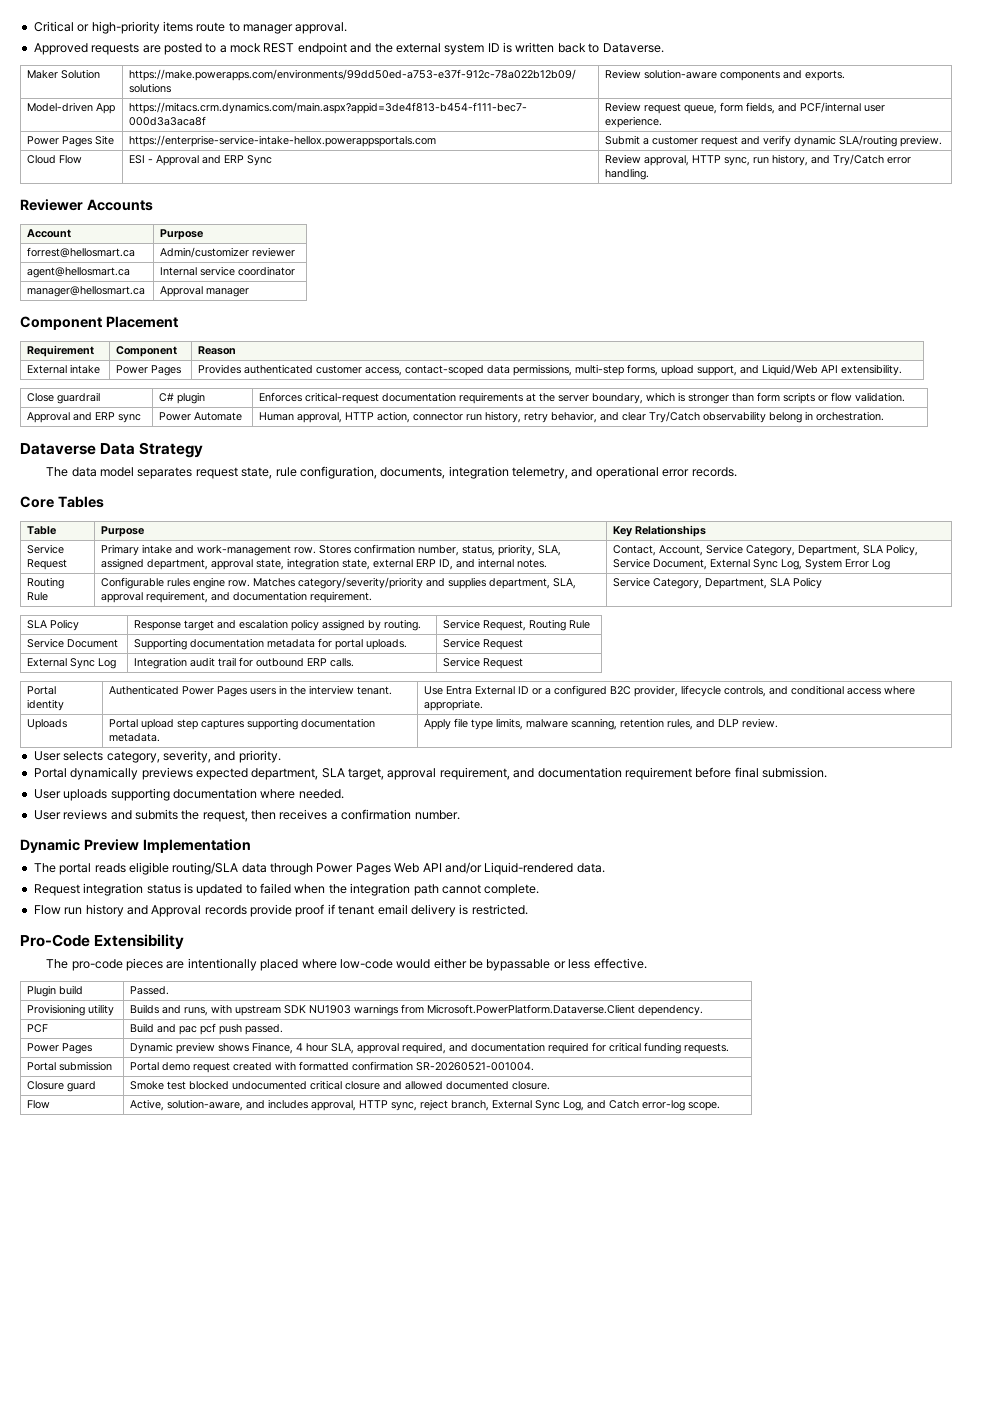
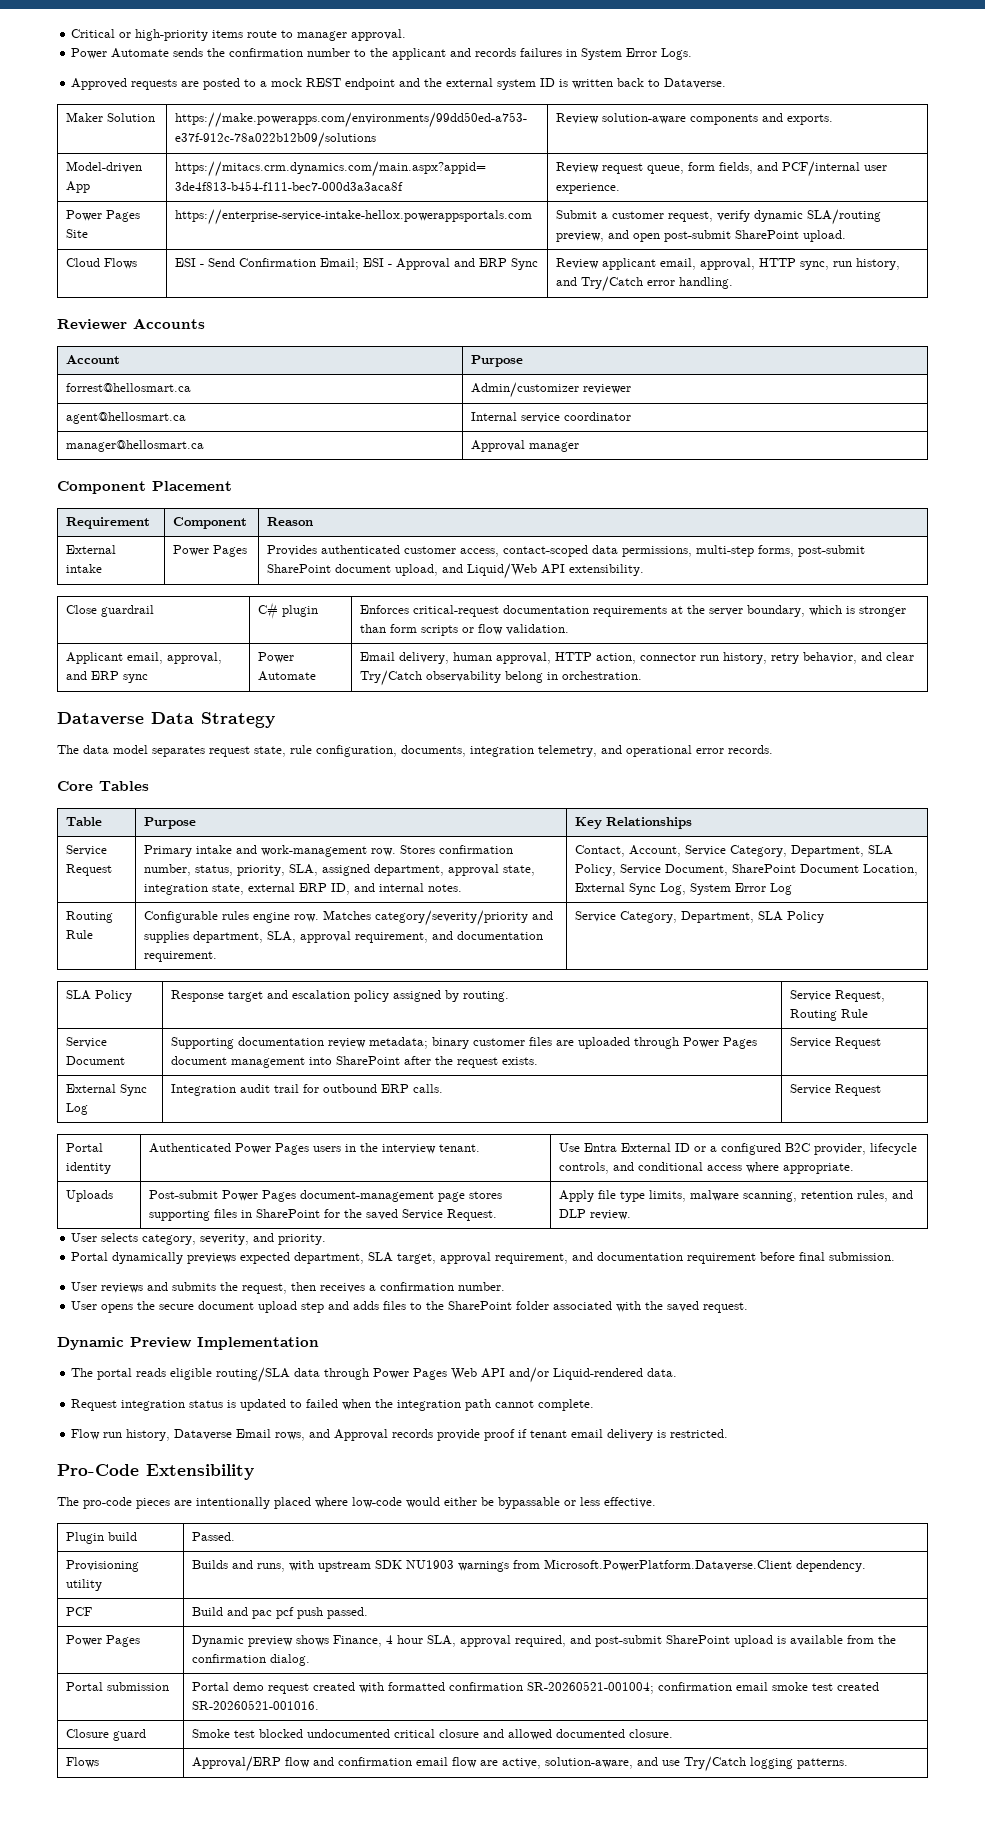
+ Power Automate sends the confirmation number to the applicant and records failures in System Error Logs.
- Power Pages Site | https://enterprise-service-intake-hellox.powerappsportals.com | Submit a customer request and verify dynamic SLA/routing preview.
+ Power Pages Site | https://enterprise-service-intake-hellox.powerappsportals.com | Submit a customer request, verify dynamic SLA/routing preview, and open post-submit SharePoint upload.
- Cloud Flow | ESI - Approval and ERP Sync | Review approval, HTTP sync, run history, and Try/Catch error handling.
+ Cloud Flows | ESI - Send Confirmation Email; ESI - Approval and ERP Sync | Review applicant email, approval, HTTP sync, run history, and Try/Catch error handling.
- External intake | Power Pages | Provides authenticated customer access, contact-scoped data permissions, multi-step forms, upload support, and Liquid/Web API extensibility.
+ External intake | Power Pages | Provides authenticated customer access, contact-scoped data permissions, multi-step forms, post-submit SharePoint document upload, and Liquid/Web API extensibility.
- Approval and ERP sync | Power Automate | Human approval, HTTP action, connector run history, retry behavior, and clear Try/Catch observability belong in orchestration.
+ Applicant email, approval, and ERP sync | Power Automate | Email delivery, human approval, HTTP action, connector run history, retry behavior, and clear Try/Catch observability belong in orchestration.
- Contact, Account, Service Category, Department, SLA Policy, Service Document, External Sync Log, System Error Log
+ Contact, Account, Service Category, Department, SLA Policy, Service Document, SharePoint Document Location, External Sync Log, System Error Log
- Service Document | Supporting documentation metadata for portal uploads. | Service Request
+ Service Document | Supporting documentation review metadata; binary customer files are uploaded through Power Pages document management into SharePoint after the request exists. | Service Request
- Uploads | Portal upload step captures supporting documentation metadata. | Apply file type limits, malware scanning, retention rules, and DLP review.
+ Uploads | Post-submit Power Pages document-management page stores supporting files in SharePoint for the saved Service Request. | Apply file type limits, malware scanning, retention rules, and DLP review.
- User uploads supporting documentation where needed.
+ User opens the secure document upload step and adds files to the SharePoint folder associated with the saved request.
- Flow run history and Approval records provide proof if tenant email delivery is restricted.
+ Flow run history, Dataverse Email rows, and Approval records provide proof if tenant email delivery is restricted.
- Power Pages | Dynamic preview shows Finance, 4 hour SLA, approval required, and documentation required for critical funding requests.
+ Power Pages | Dynamic preview shows Finance, 4 hour SLA, approval required, and post-submit SharePoint upload is available from the confirmation dialog.
- Portal submission | Portal demo request created with formatted confirmation SR-20260521-001004.
+ Portal submission | Portal demo request created with formatted confirmation SR-20260521-001004; confirmation email smoke test created SR-20260521-001016.
- Flow | Active, solution-aware, and includes approval, HTTP sync, reject branch, External Sync Log, and Catch error-log scope.
+ Flows | Approval/ERP flow and confirmation email flow are active, solution-aware, and use Try/Catch logging patterns.

